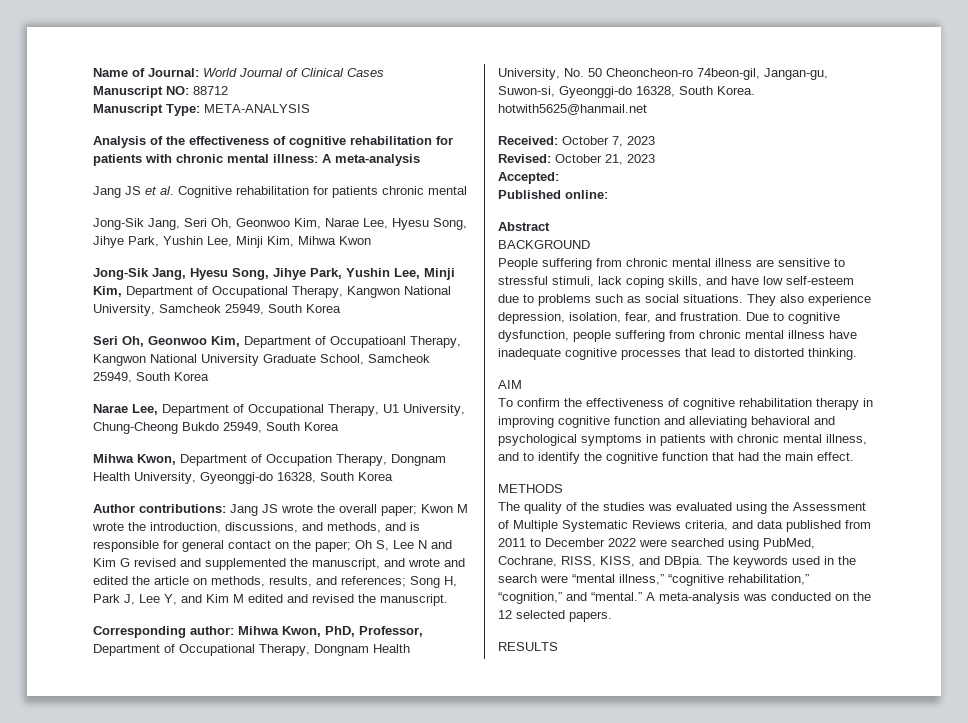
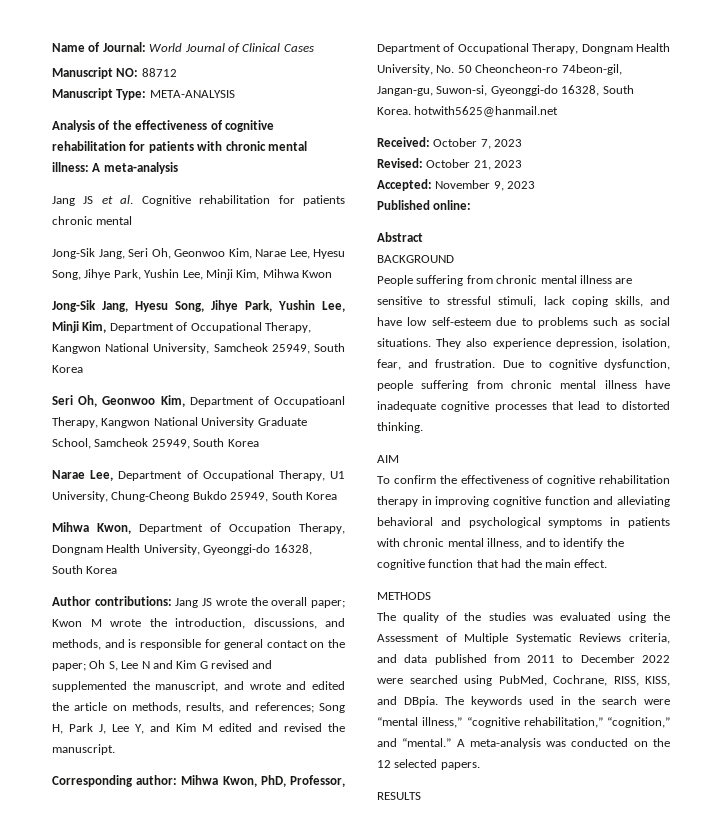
- Accepted:
+ Accepted: November 9, 2023

